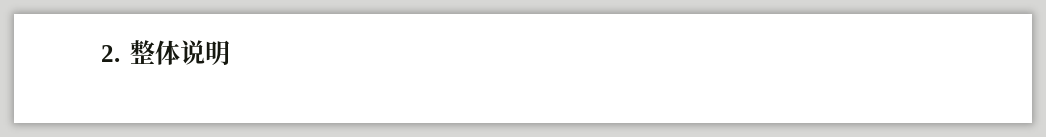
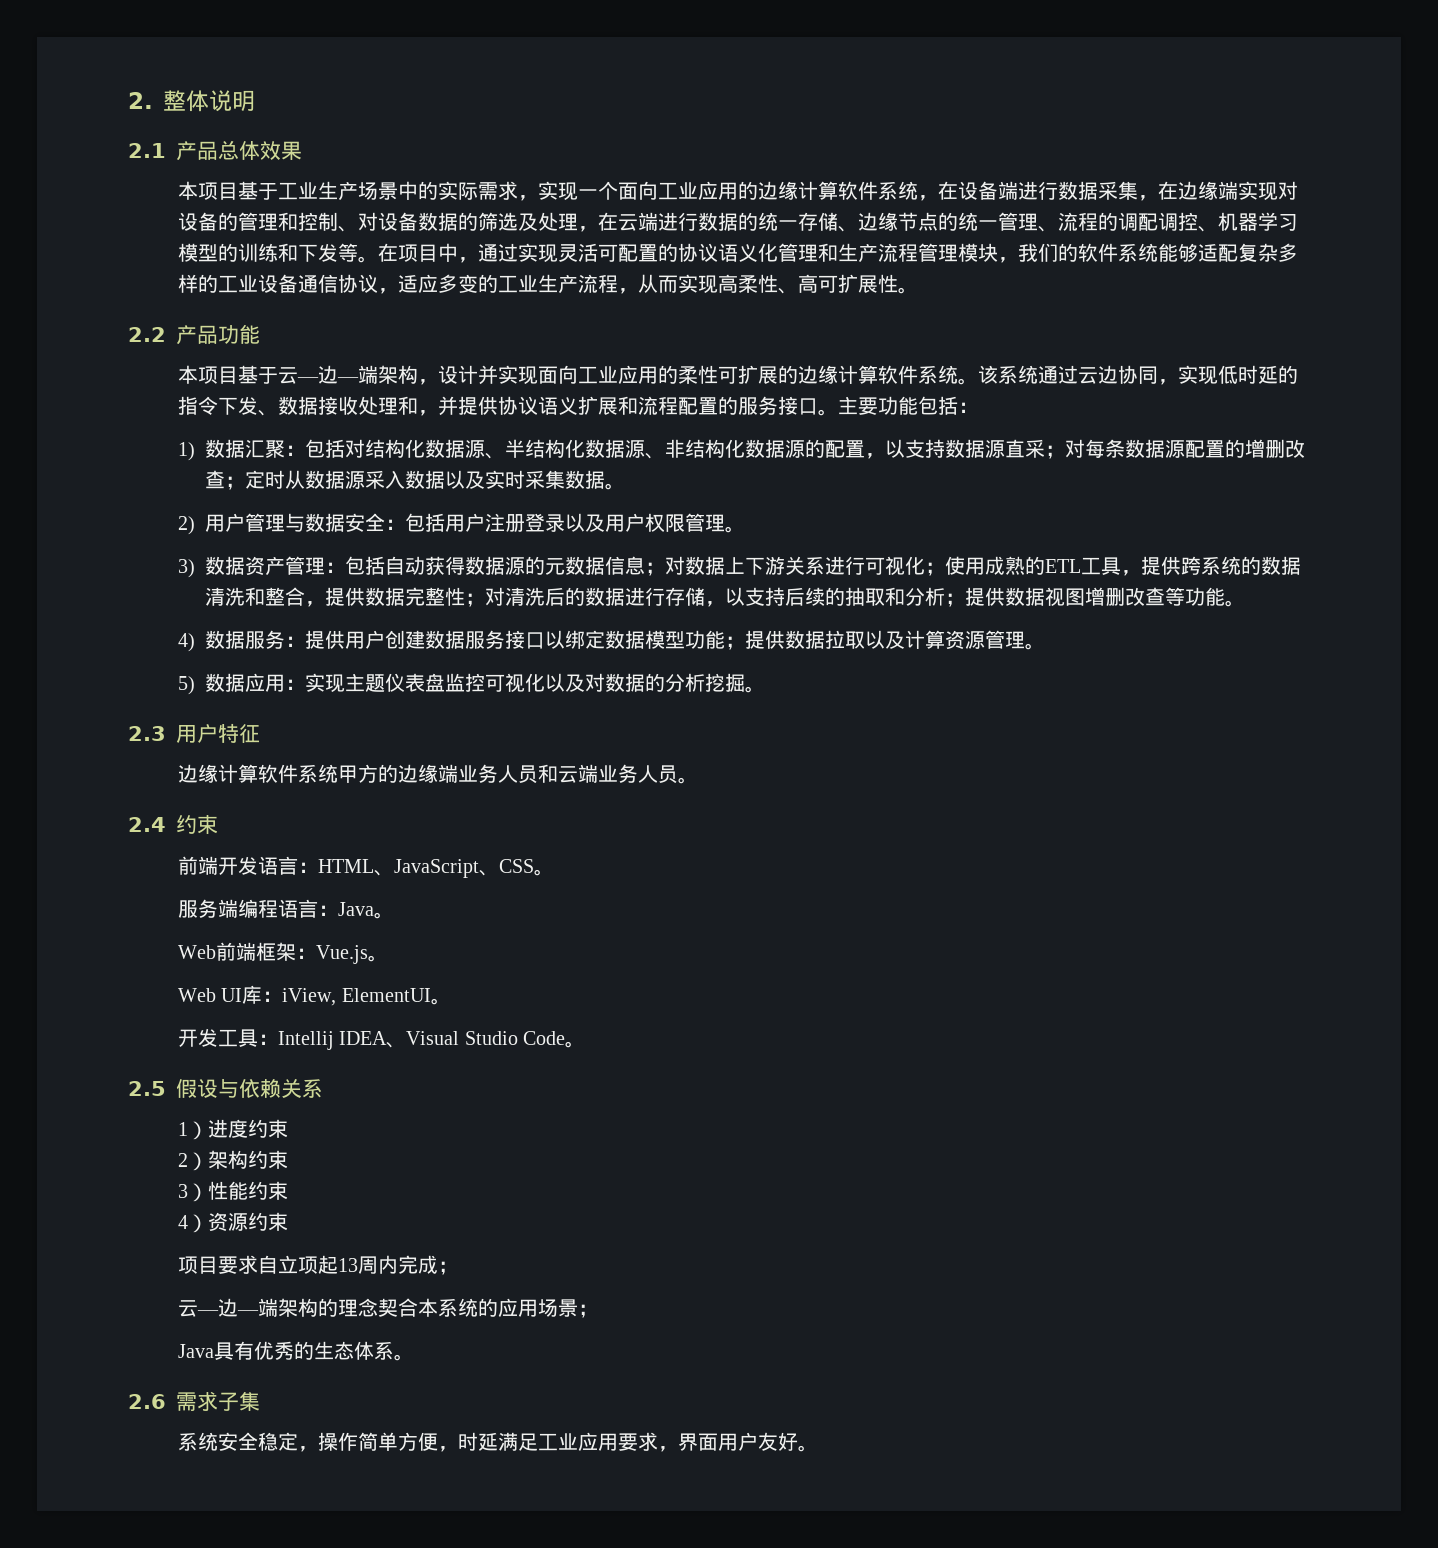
+ 2.1产品总体效果
+ 本项目基于工业生产场景中的实际需求，实现一个面向工业应用的边缘计算软件系统，在设备端进行数据采集，在边缘端实现对设备的管理和控制、对设备数据的筛选及处理，在云端进行数据的统一存储、边缘节点的统一管理、流程的调配调控、机器学习模型的训练和下发等。在项目中，通过实现灵活可配置的协议语义化管理和生产流程管理模块，我们的软件系统能够适配复杂多样的工业设备通信协议，适应多变的工业生产流程，从而实现高柔性、高可扩展性。
+ 2.2产品功能
+ 本项目基于云—边—端架构，设计并实现面向工业应用的柔性可扩展的边缘计算软件系统。该系统通过云边协同，实现低时延的指令下发、数据接收处理和，并提供协议语义扩展和流程配置的服务接口。主要功能包括：
+ 1)数据汇聚：包括对结构化数据源、半结构化数据源、非结构化数据源的配置，以支持数据源直采；对每条数据源配置的增删改查；定时从数据源采入数据以及实时采集数据。
+ 2)用户管理与数据安全：包括用户注册登录以及用户权限管理。
+ 3)数据资产管理：包括自动获得数据源的元数据信息；对数据上下游关系进行可视化；使用成熟的ETL工具，提供跨系统的数据清洗和整合，提供数据完整性；对清洗后的数据进行存储，以支持后续的抽取和分析；提供数据视图增删改查等功能。
+ 4)数据服务：提供用户创建数据服务接口以绑定数据模型功能；提供数据拉取以及计算资源管理。
+ 5)数据应用：实现主题仪表盘监控可视化以及对数据的分析挖掘。
+ 2.3用户特征
+ 边缘计算软件系统甲方的边缘端业务人员和云端业务人员。
+ 2.4约束
+ 前端开发语言：HTML、JavaScript、CSS。
+ 服务端编程语言：Java。
+ Web前端框架：Vue.js。
+ Web UI库：iView, ElementUI。
+ 开发工具：Intellij IDEA、Visual Studio Code。
+ 2.5假设与依赖关系
+ 1）进度约束
+ 2）架构约束
+ 3）性能约束
+ 4）资源约束
+ 项目要求自立项起13周内完成；
+ 云—边—端架构的理念契合本系统的应用场景；
+ Java具有优秀的生态体系。
+ 2.6需求子集
+ 系统安全稳定，操作简单方便，时延满足工业应用要求，界面用户友好。

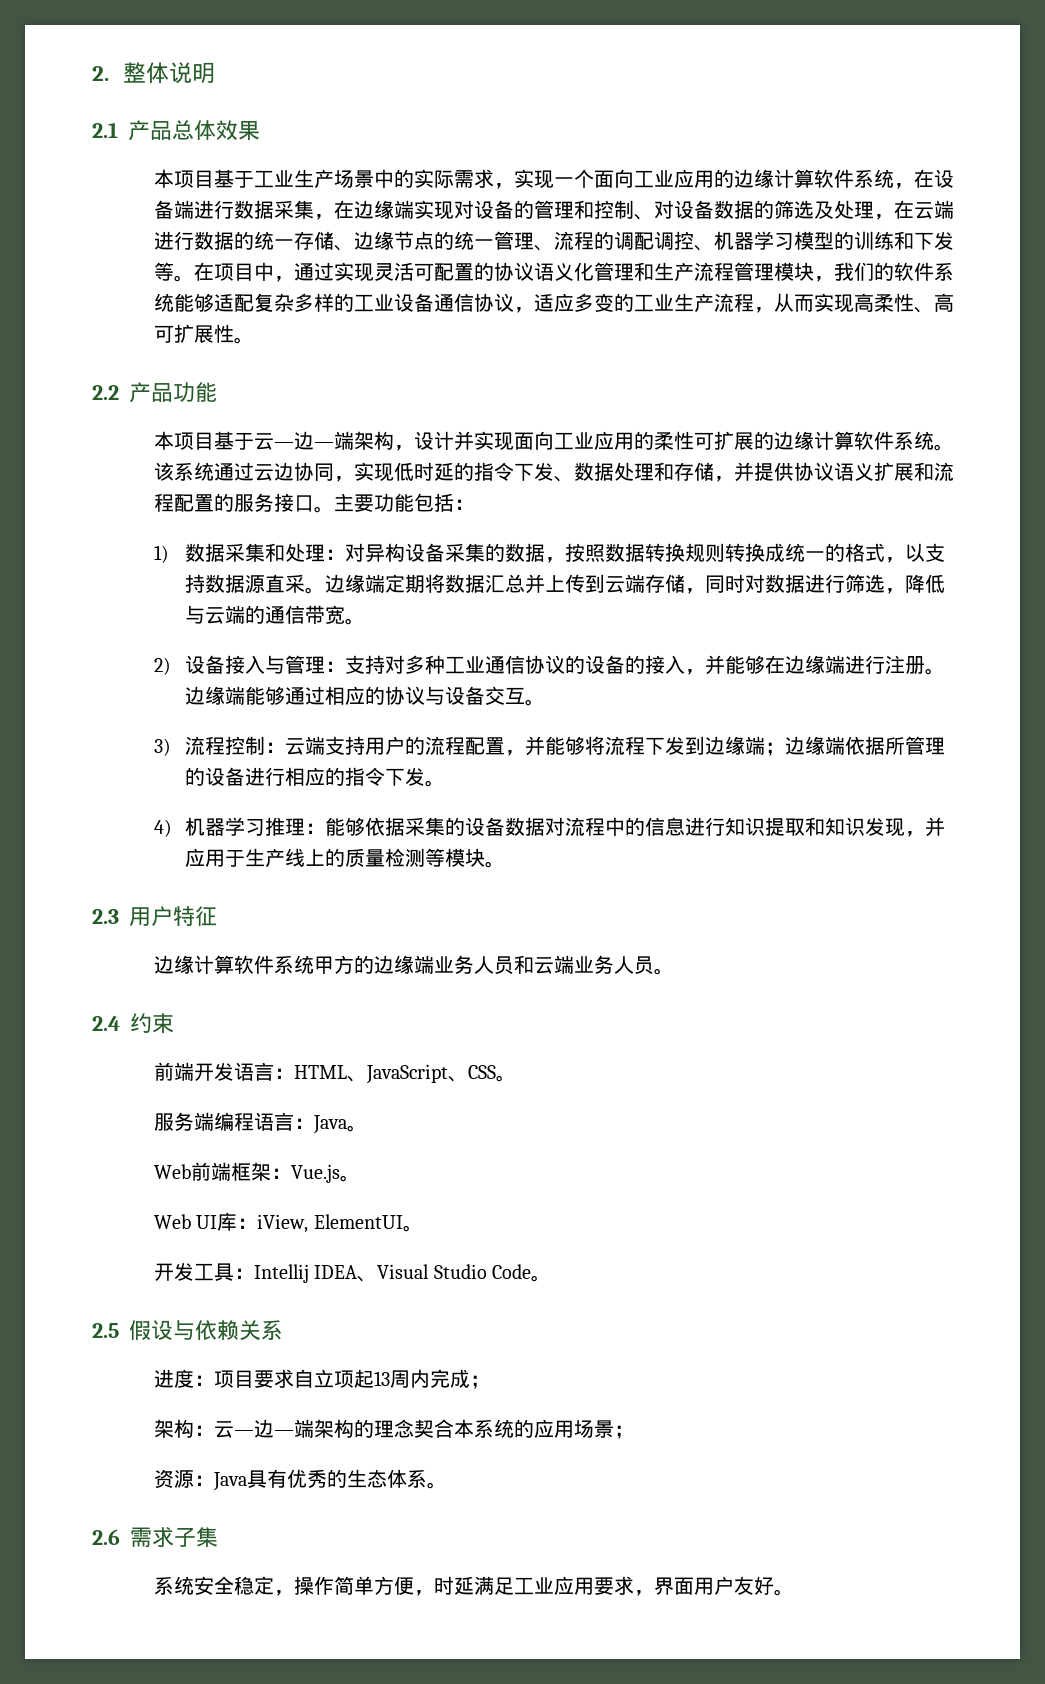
- 该系统通过云边协同，实现低时延的指令下发、数据接收处理和，并提供协议语义扩展和流程配置的服务接口。
+ 该系统通过云边协同，实现低时延的指令下发、数据处理和存储，并提供协议语义扩展和流程配置的服务接口。
- 1)数据汇聚：包括对结构化数据源、半结构化数据源、非结构化数据源的配置，以支持数据源直采；对每条数据源配置的增删改查；定时从数据源采入数据以及实时采集数据。
- 2)用户管理与数据安全：包括用户注册登录以及用户权限管理。
- 3)数据资产管理：包括自动获得数据源的元数据信息；对数据上下游关系进行可视化；使用成熟的ETL工具，提供跨系统的数据清洗和整合，提供数据完整性；对清洗后的数据进行存储，以支持后续的抽取和分析；提供数据视图增删改查等功能。
- 4)数据服务：提供用户创建数据服务接口以绑定数据模型功能；提供数据拉取以及计算资源管理。
- 5)数据应用：实现主题仪表盘监控可视化以及对数据的分析挖掘。
+ 1)数据采集和处理：对异构设备采集的数据，按照数据转换规则转换成统一的格式，以支持数据源直采。边缘端定期将数据汇总并上传到云端存储，同时对数据进行筛选，降低与云端的通信带宽。
+ 2)设备接入与管理：支持对多种工业通信协议的设备的接入，并能够在边缘端进行注册。边缘端能够通过相应的协议与设备交互。
+ 3)流程控制：云端支持用户的流程配置，并能够将流程下发到边缘端；边缘端依据所管理的设备进行相应的指令下发。
+ 4)机器学习推理：能够依据采集的设备数据对流程中的信息进行知识提取和知识发现，并应用于生产线上的质量检测等模块。
- 1）进度约束
- 2）架构约束
- 3）性能约束
- 4）资源约束
- 项目要求自立项起13周内完成；
+ 进度：项目要求自立项起13周内完成；
- 云—边—端架构的理念契合本系统的应用场景；
+ 架构：云—边—端架构的理念契合本系统的应用场景；
- Java具有优秀的生态体系。
+ 资源：Java具有优秀的生态体系。

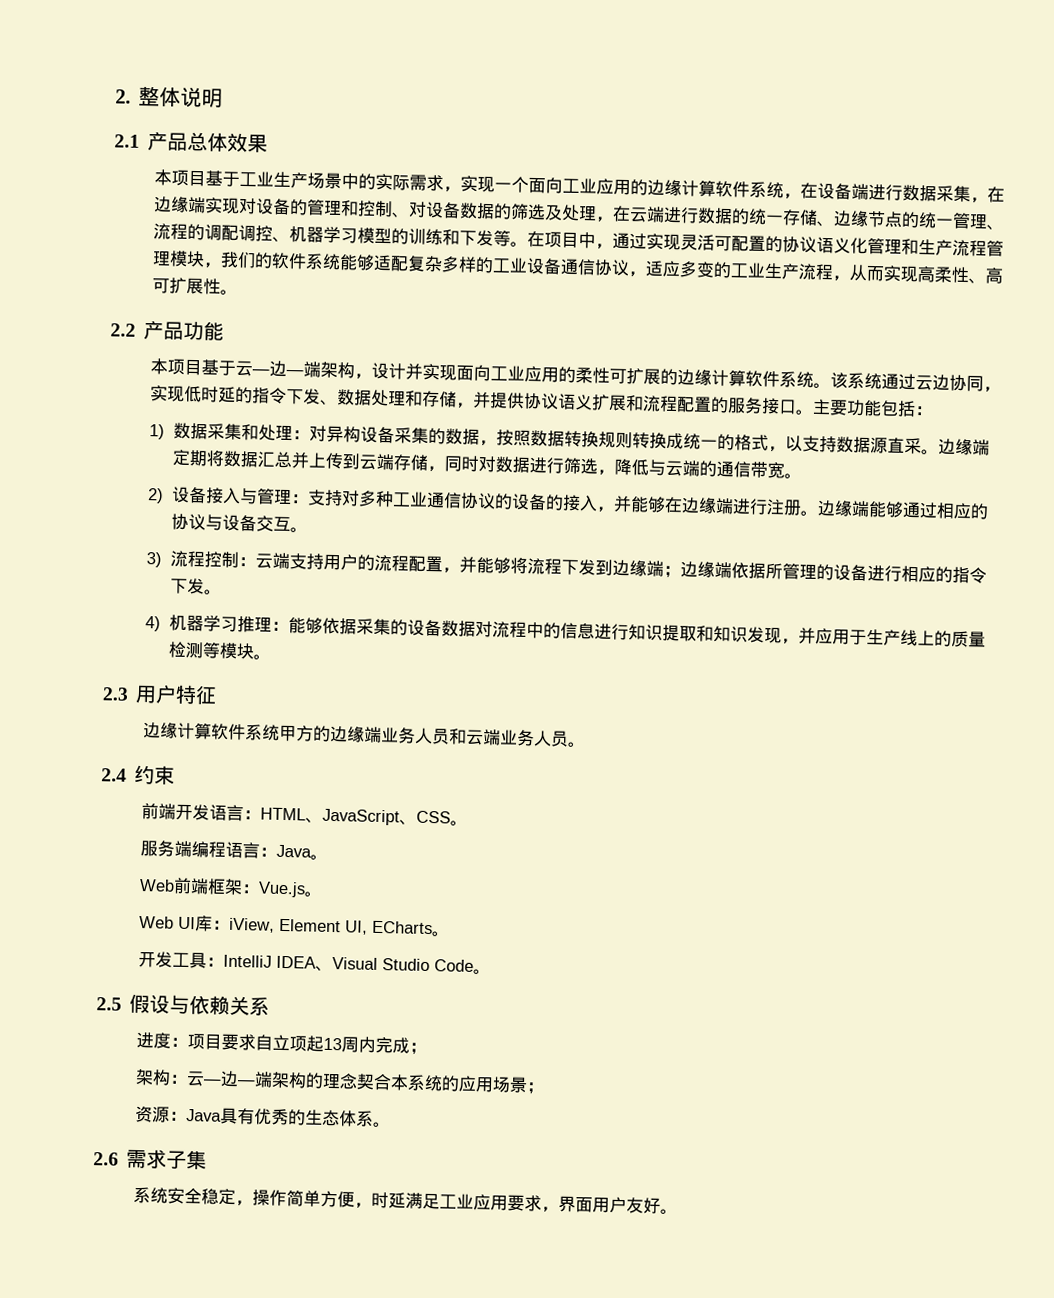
- Web UI库：iView, ElementUI。
+ Web UI库：iView, Element UI, ECharts。
- 开发工具：Intellij IDEA、Visual Studio Code。
+ 开发工具：IntelliJ IDEA、Visual Studio Code。

